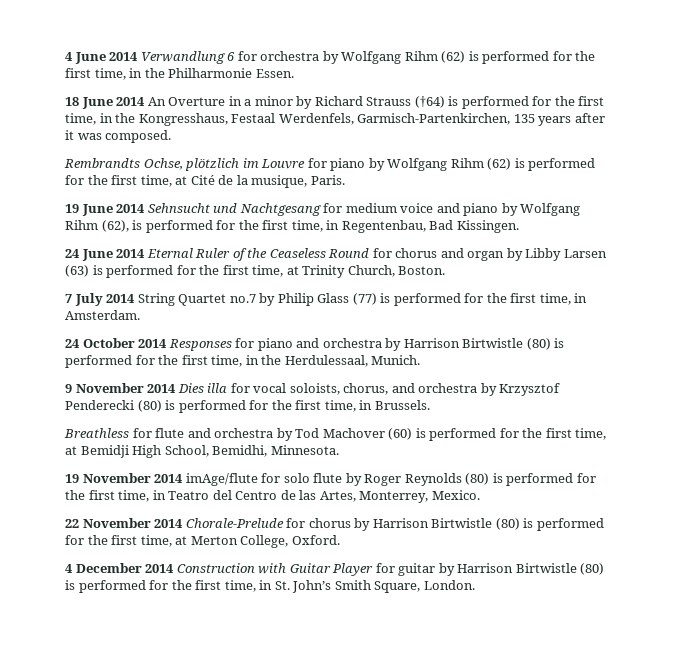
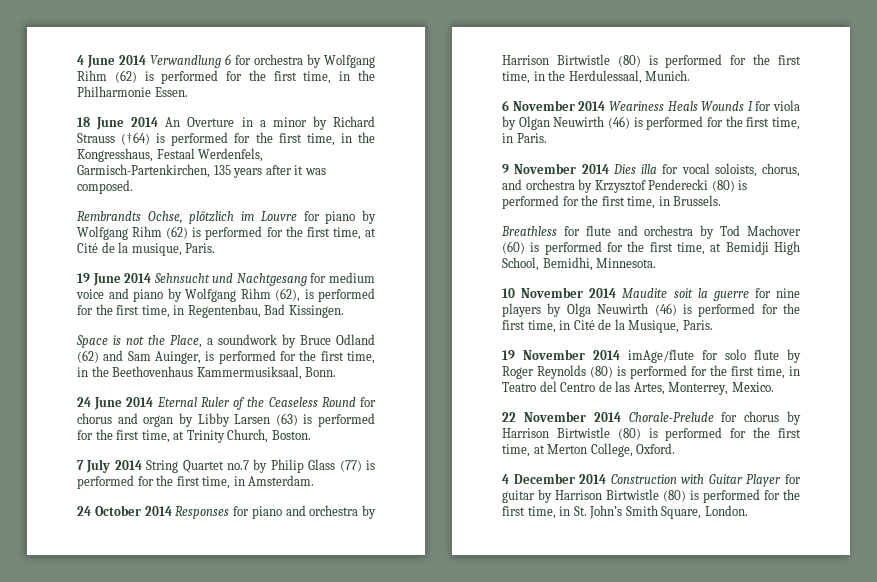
+ Space is not the Place, a soundwork by Bruce Odland (62) and Sam Auinger, is performed for the first time, in the Beethovenhaus Kammermusiksaal, Bonn.
+ 6 November 2014 Weariness Heals Wounds I for viola by Olgan Neuwirth (46) is performed for the first time, in Paris.
+ 10 November 2014 Maudite soit la guerre for nine players by Olga Neuwirth (46) is performed for the first time, in Cité de la Musique, Paris.

